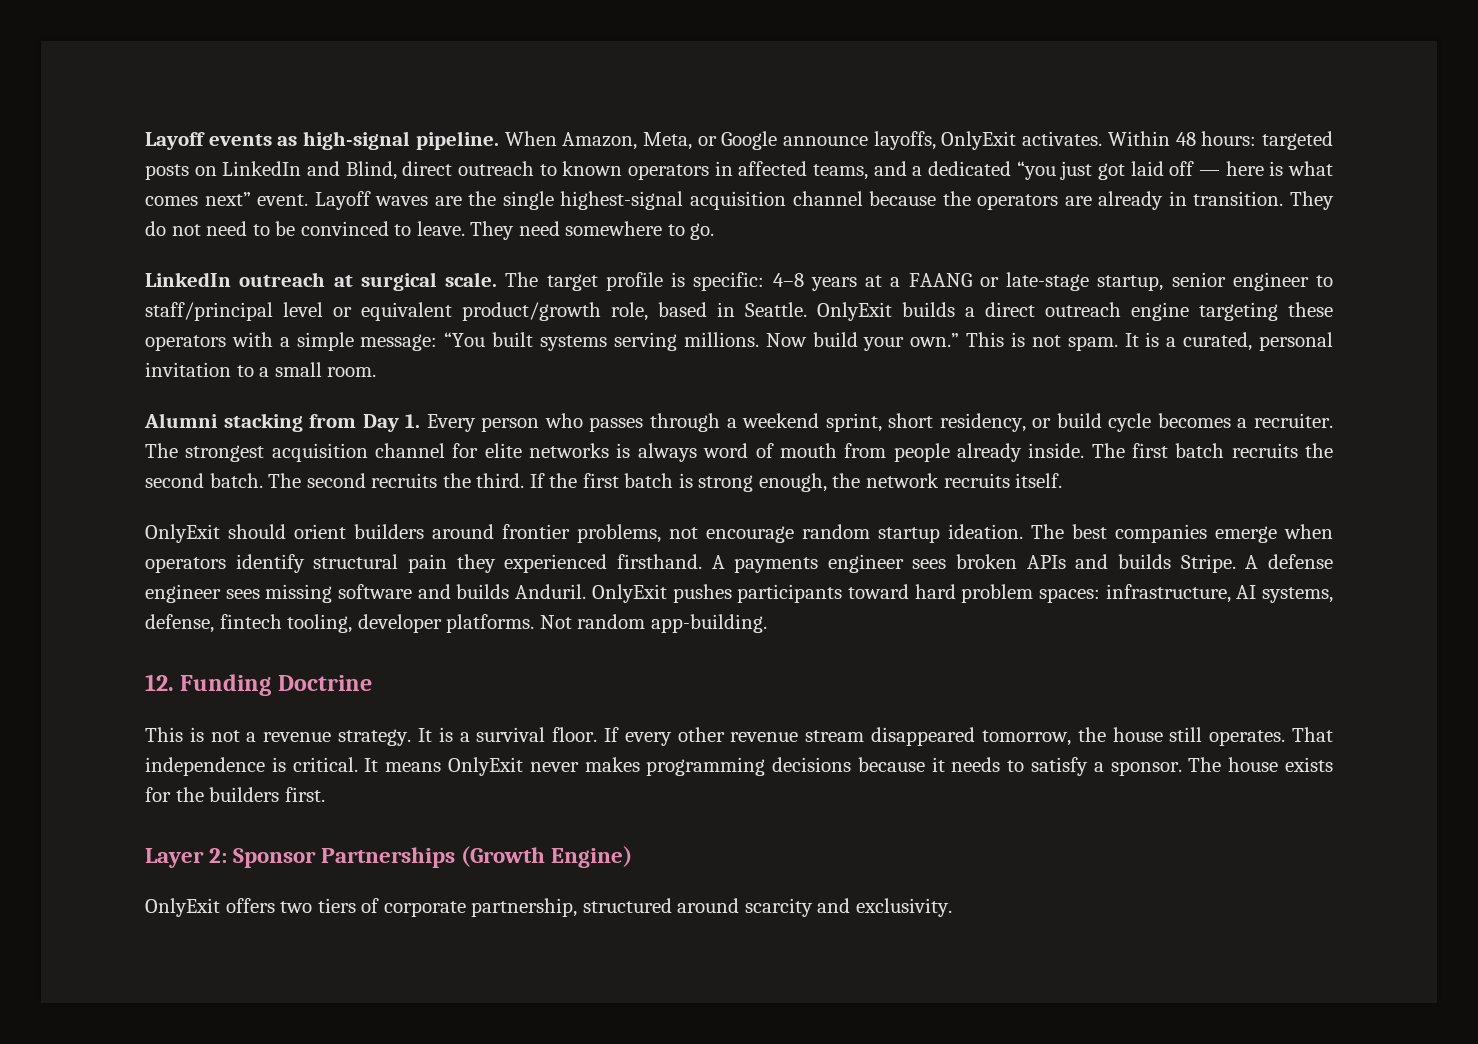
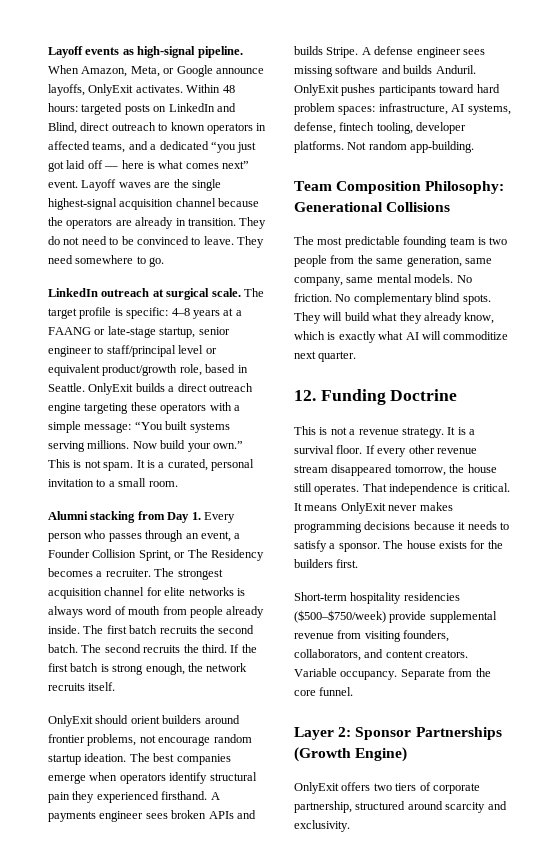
- Alumni stacking from Day 1. Every person who passes through a weekend sprint, short residency, or build cycle becomes a recruiter.
+ Alumni stacking from Day 1. Every person who passes through an event, a Founder Collision Sprint, or The Residency becomes a recruiter.
+ Team Composition Philosophy: Generational Collisions
+ The most predictable founding team is two people from the same generation, same company, same mental models. No friction. No complementary blind spots. They will build what they already know, which is exactly what AI will commoditize next quarter.
+ Short-term hospitality residencies ($500–$750/week) provide supplemental revenue from visiting founders, collaborators, and content creators. Variable occupancy. Separate from the core funnel.

